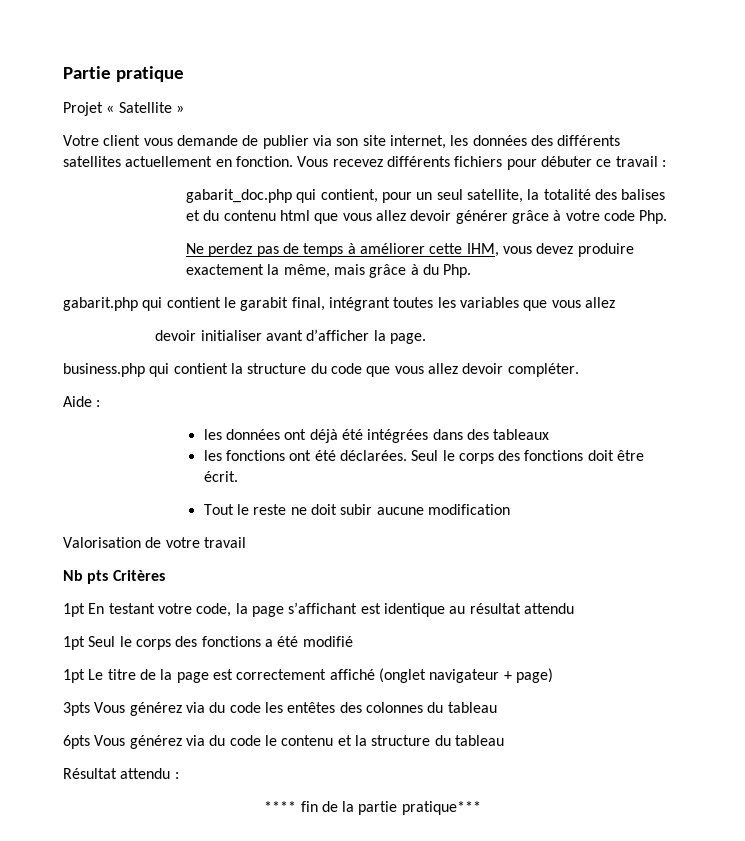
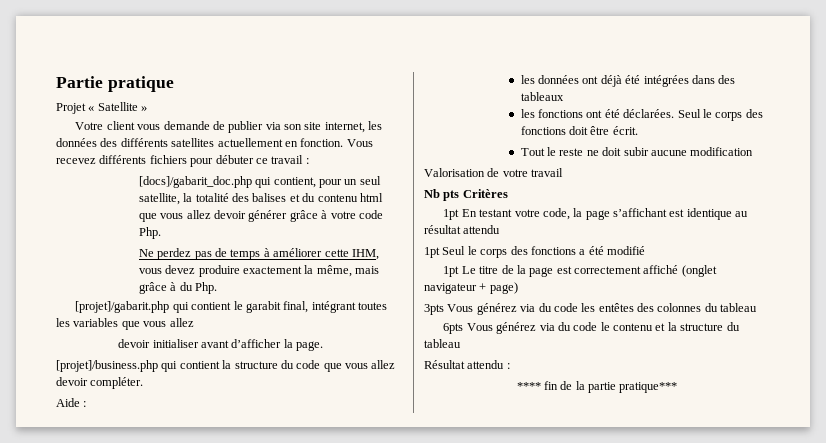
- gabarit_doc.php qui contient, pour un seul satellite, la totalité des balises et du contenu html que vous allez devoir générer grâce à votre code Php.
+ [docs]/gabarit_doc.php qui contient, pour un seul satellite, la totalité des balises et du contenu html que vous allez devoir générer grâce à votre code Php.
- gabarit.php qui contient le garabit final, intégrant toutes les variables que vous allez
+ [projet]/gabarit.php qui contient le garabit final, intégrant toutes les variables que vous allez
- business.php qui contient la structure du code que vous allez devoir compléter.
+ [projet]/business.php qui contient la structure du code que vous allez devoir compléter.

